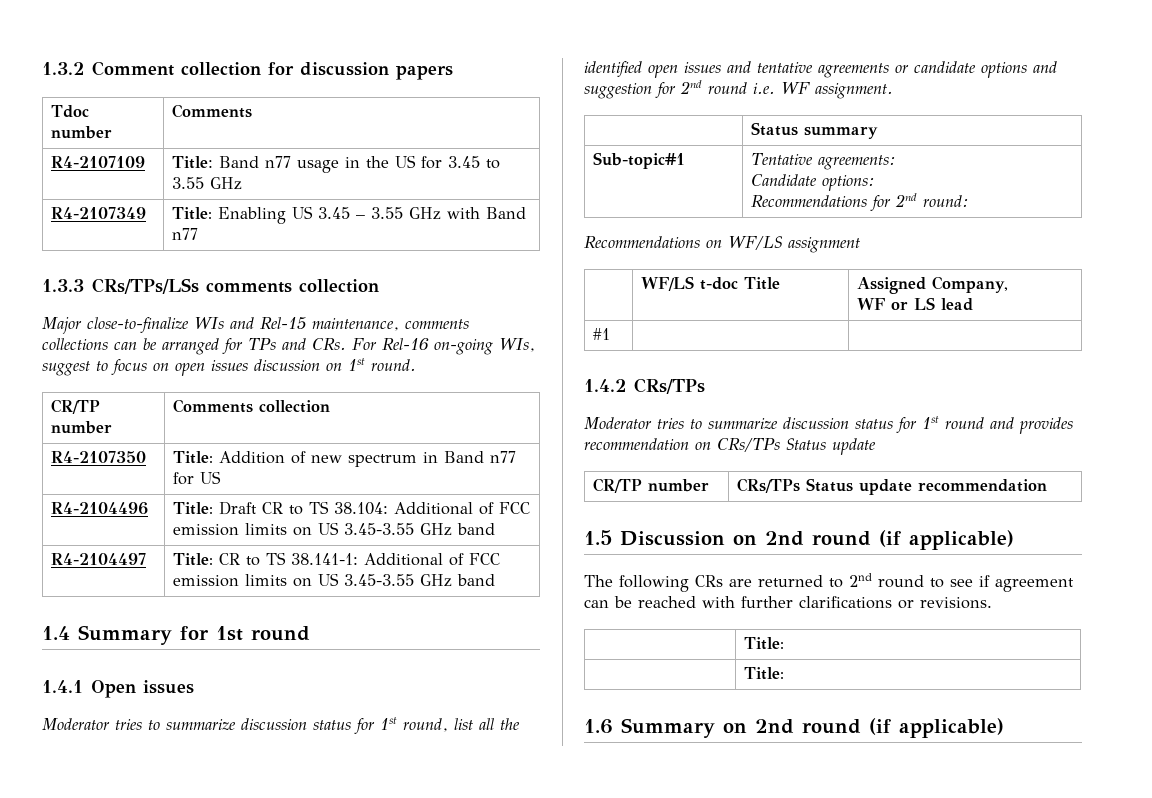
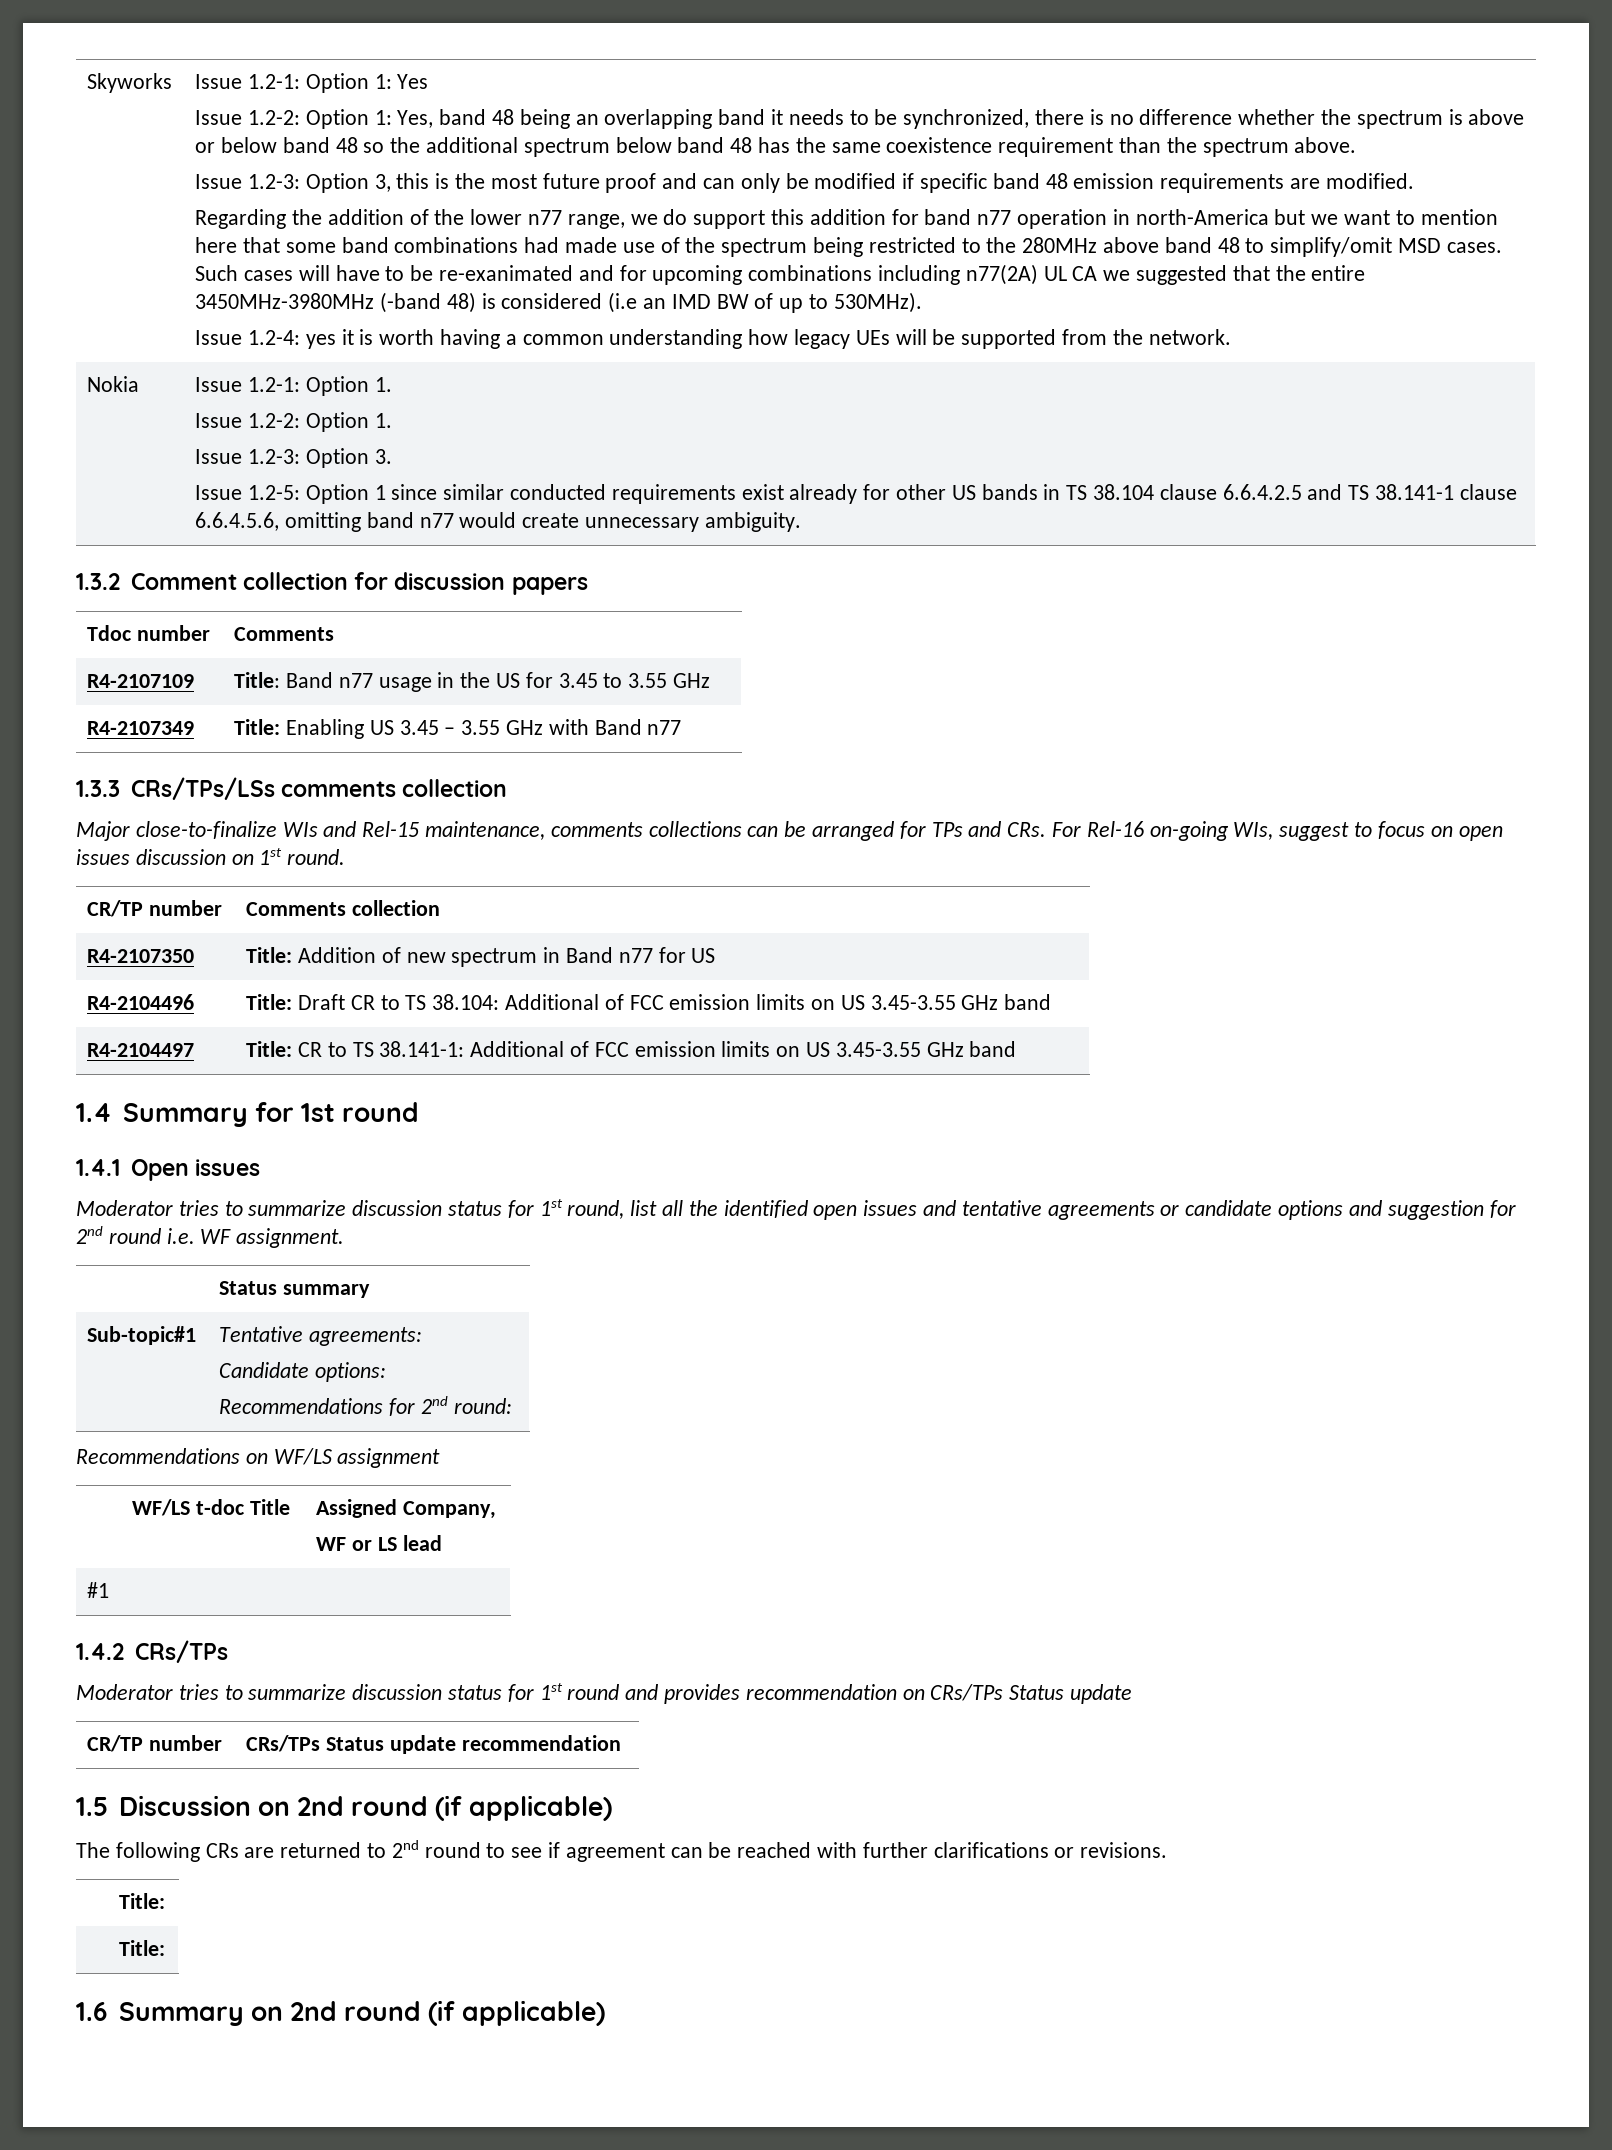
+ Skyworks | Issue 1.2-1: Option 1: Yes
+ Issue 1.2-2: Option 1: Yes, band 48 being an overlapping band it needs to be synchronized, there is no difference whether the spectrum is above or below band 48 so the additional spectrum below band 48 has the same coexistence requirement than the spectrum above.
+ Issue 1.2-3: Option 3, this is the most future proof and can only be modified if specific band 48 emission requirements are modified.
+ Regarding the addition of the lower n77 range, we do support this addition for band n77 operation in north-America but we want to mention here that some band combinations had made use of the spectrum being restricted to the 280MHz above band 48 to simplify/omit MSD cases. Such cases will have to be re-exanimated and for upcoming combinations including n77(2A) UL CA we suggested that the entire 3450MHz-3980MHz (-band 48) is considered (i.e an IMD BW of up to 530MHz).
+ Issue 1.2-4: yes it is worth having a common understanding how legacy UEs will be supported from the network.
+ Nokia | Issue 1.2-1: Option 1.
+ Issue 1.2-2: Option 1.
+ Issue 1.2-3: Option 3.
+ Issue 1.2-5: Option 1 since similar conducted requirements exist already for other US bands in TS 38.104 clause 6.6.4.2.5 and TS 38.141-1 clause 6.6.4.5.6, omitting band n77 would create unnecessary ambiguity.

